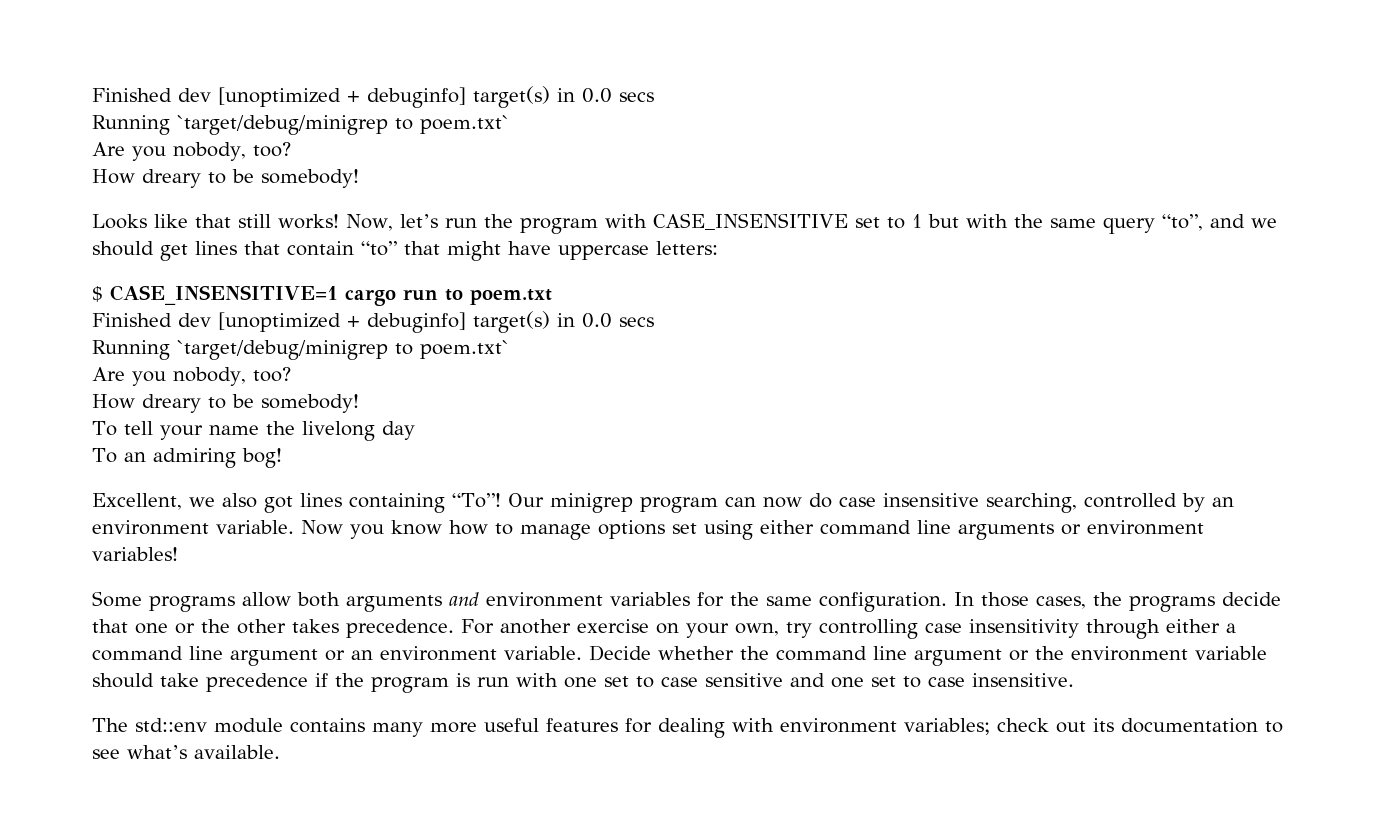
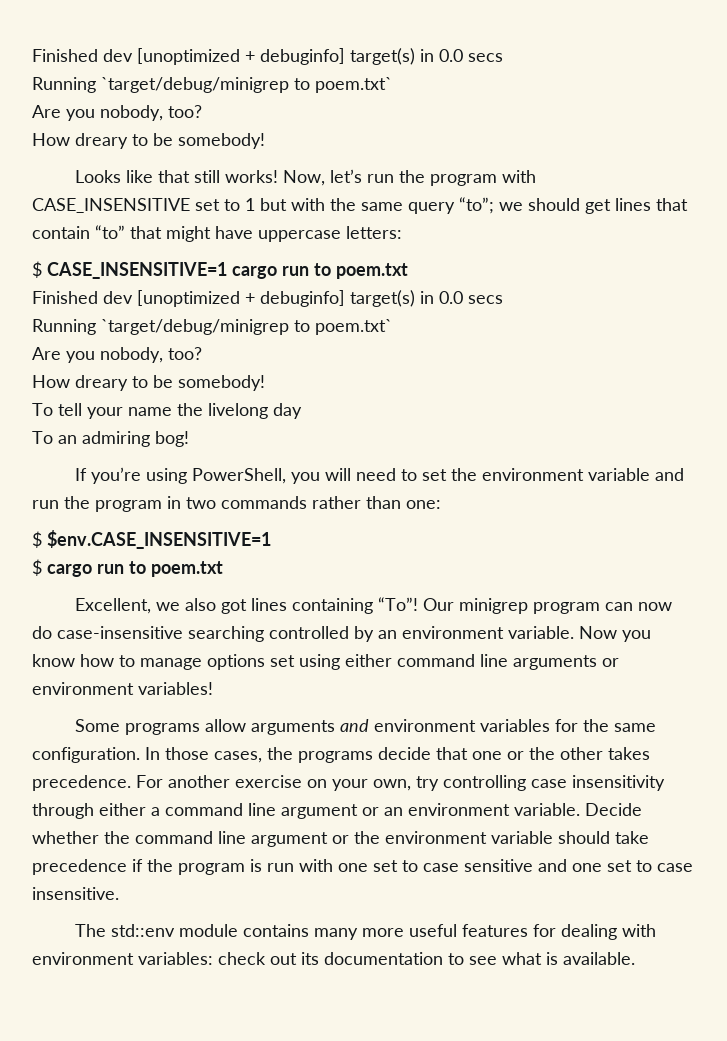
- Now, let’s run the program with CASE_INSENSITIVE set to 1 but with the same query “to”, and we should get lines that contain “to” that might have uppercase letters:
+ Now, let’s run the program with CASE_INSENSITIVE set to 1 but with the same query “to”; we should get lines that contain “to” that might have uppercase letters:
+ If you’re using PowerShell, you will need to set the environment variable and run the program in two commands rather than one:
+ $ $env.CASE_INSENSITIVE=1
+ $ cargo run to poem.txt
- Our minigrep program can now do case insensitive searching, controlled by an environment variable.
+ Our minigrep program can now do case-insensitive searching controlled by an environment variable.
- Some programs allow both arguments and environment variables for the same configuration.
+ Some programs allow arguments and environment variables for the same configuration.
- The std::env module contains many more useful features for dealing with environment variables; check out its documentation to see what’s available.
+ The std::env module contains many more useful features for dealing with environment variables: check out its documentation to see what is available.

